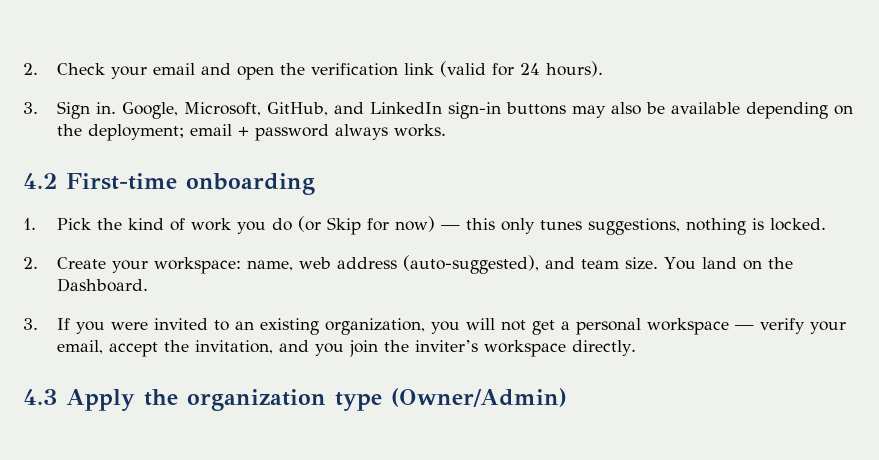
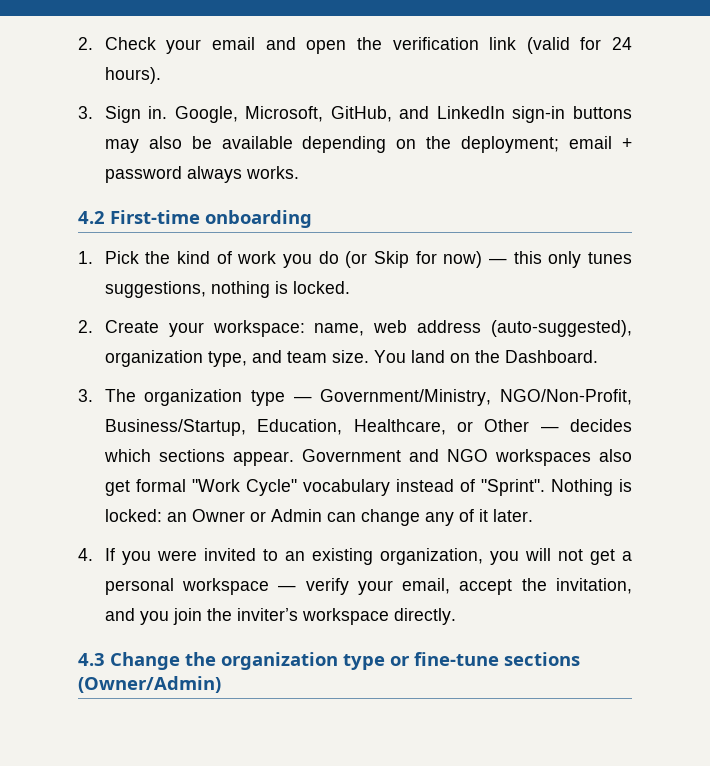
- 2. Create your workspace: name, web address (auto-suggested), and team size.
+ 2. Create your workspace: name, web address (auto-suggested), organization type, and team size.
- 3. If you were invited to an existing organization, you will not get a personal workspace — verify your email, accept the invitation, and you join the inviter’s workspace directly.
+ 3. The organization type — Government/Ministry, NGO/Non-Profit, Business/Startup, Education, Healthcare, or Other — decides which sections appear. Government and NGO workspaces also get formal "Work Cycle" vocabulary instead of "Sprint". Nothing is locked: an Owner or Admin can change any of it later.
+ 4. If you were invited to an existing organization, you will not get a personal workspace — verify your email, accept the invitation, and you join the inviter’s workspace directly.
- 4.3 Apply the organization type (Owner/Admin)
+ 4.3 Change the organization type or fine-tune sections (Owner/Admin)

